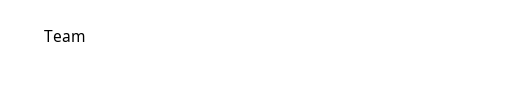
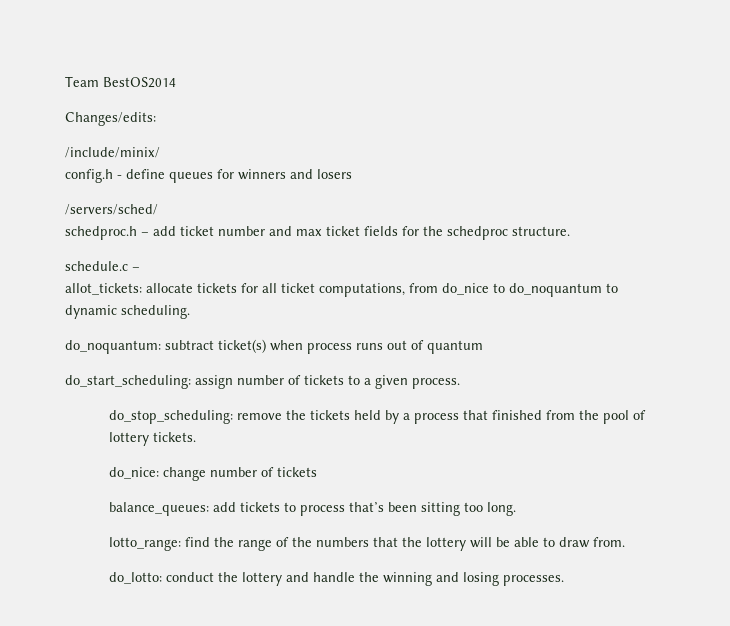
- Team
+ Team BestOS2014
+ Changes/edits:
+ /include/minix/
+ config.h - define queues for winners and losers
+ /servers/sched/
+ schedproc.h – add ticket number and max ticket fields for the schedproc structure.
+ schedule.c –
+ allot_tickets: allocate tickets for all ticket computations, from do_nice to do_noquantum to dynamic scheduling.
+ do_noquantum: subtract ticket(s) when process runs out of quantum
+ do_start_scheduling: assign number of tickets to a given process.
+ do_stop_scheduling: remove the tickets held by a process that finished from the pool of lottery tickets.
+ do_nice: change number of tickets
+ balance_queues: add tickets to process that’s been sitting too long.
+ lotto_range: find the range of the numbers that the lottery will be able to draw from.
+ do_lotto: conduct the lottery and handle the winning and losing processes.

